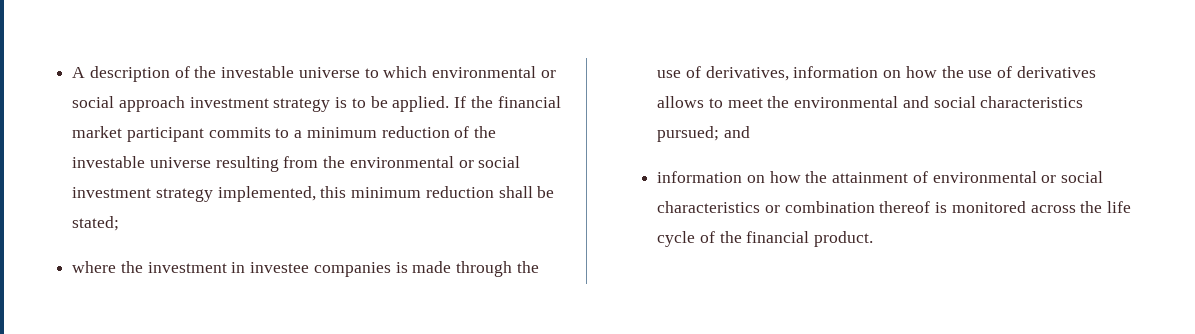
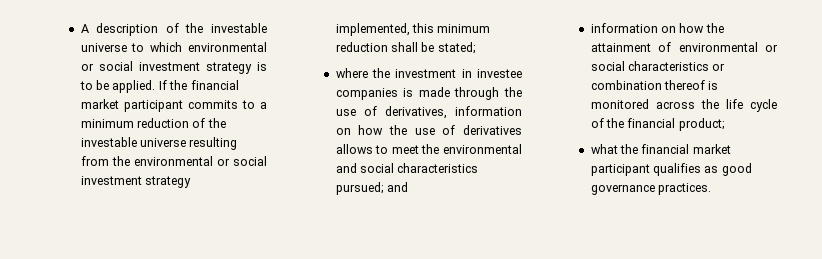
- A description of the investable universe to which environmental or social approach investment strategy is to be applied.
+ A description of the investable universe to which environmental or social investment strategy is to be applied.
- information on how the attainment of environmental or social characteristics or combination thereof is monitored across the life cycle of the financial product.
+ information on how the attainment of environmental or social characteristics or combination thereof is monitored across the life cycle of the financial product;
+ what the financial market participant qualifies as good governance practices.

